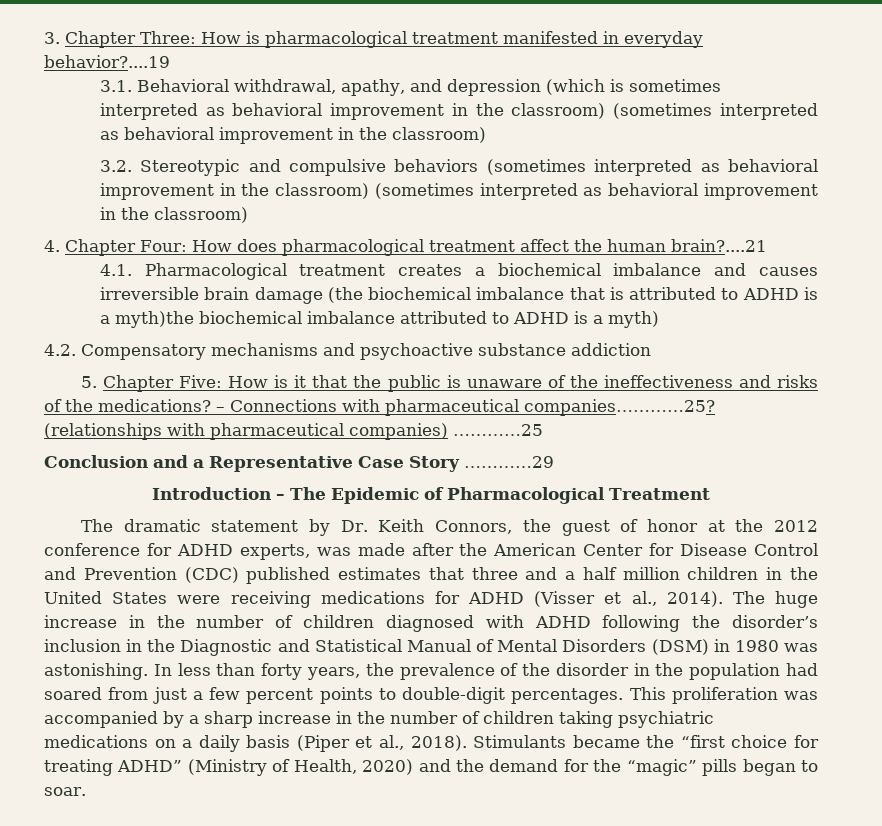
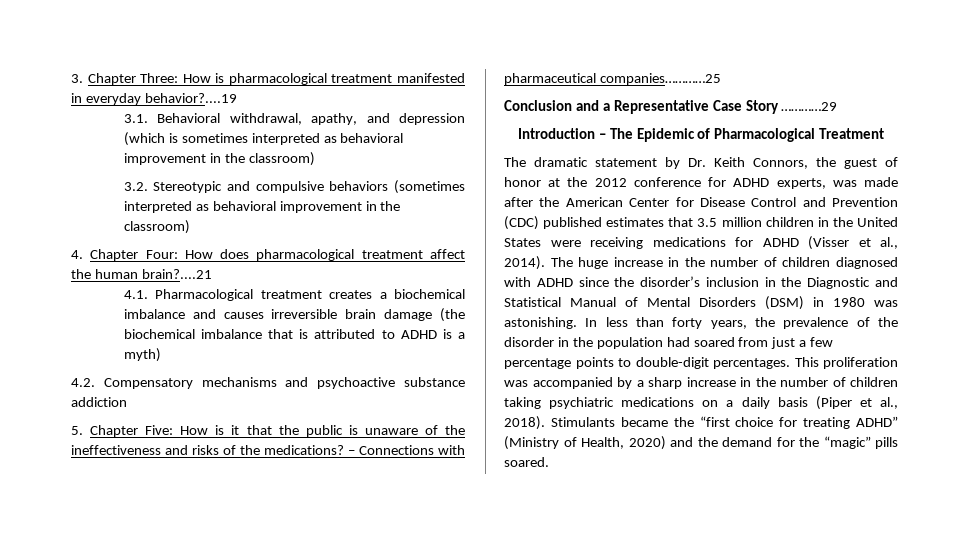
- 3.1. Behavioral withdrawal, apathy, and depression (which is sometimes interpreted as behavioral improvement in the classroom) (sometimes interpreted as behavioral improvement in the classroom)
+ 3.1. Behavioral withdrawal, apathy, and depression (which is sometimes interpreted as behavioral improvement in the classroom)
- 3.2. Stereotypic and compulsive behaviors (sometimes interpreted as behavioral improvement in the classroom) (sometimes interpreted as behavioral improvement in the classroom)
+ 3.2. Stereotypic and compulsive behaviors (sometimes interpreted as behavioral improvement in the classroom)
- 4.1. Pharmacological treatment creates a biochemical imbalance and causes irreversible brain damage (the biochemical imbalance that is attributed to ADHD is a myth)the biochemical imbalance attributed to ADHD is a myth)
+ 4.1. Pharmacological treatment creates a biochemical imbalance and causes irreversible brain damage (the biochemical imbalance that is attributed to ADHD is a myth)
- – Connections with pharmaceutical companies…………25? (relationships with pharmaceutical companies) …………25
+ – Connections with pharmaceutical companies…………25
- The dramatic statement by Dr. Keith Connors, the guest of honor at the 2012 conference for ADHD experts, was made after the American Center for Disease Control and Prevention (CDC) published estimates that three and a half million children in the United States were receiving medications for ADHD (Visser et al., 2014).
+ The dramatic statement by Dr. Keith Connors, the guest of honor at the 2012 conference for ADHD experts, was made after the American Center for Disease Control and Prevention (CDC) published estimates that 3.5 million children in the United States were receiving medications for ADHD (Visser et al., 2014).
- The huge increase in the number of children diagnosed with ADHD following the disorder’s inclusion in the Diagnostic and Statistical Manual of Mental Disorders (DSM) in 1980 was astonishing.
+ The huge increase in the number of children diagnosed with ADHD since the disorder’s inclusion in the Diagnostic and Statistical Manual of Mental Disorders (DSM) in 1980 was astonishing.
- In less than forty years, the prevalence of the disorder in the population had soared from just a few percent points to double-digit percentages.
+ In less than forty years, the prevalence of the disorder in the population had soared from just a few percentage points to double-digit percentages.
- Stimulants became the “first choice for treating ADHD” (Ministry of Health, 2020) and the demand for the “magic” pills began to soar.
+ Stimulants became the “first choice for treating ADHD” (Ministry of Health, 2020) and the demand for the “magic” pills soared.

